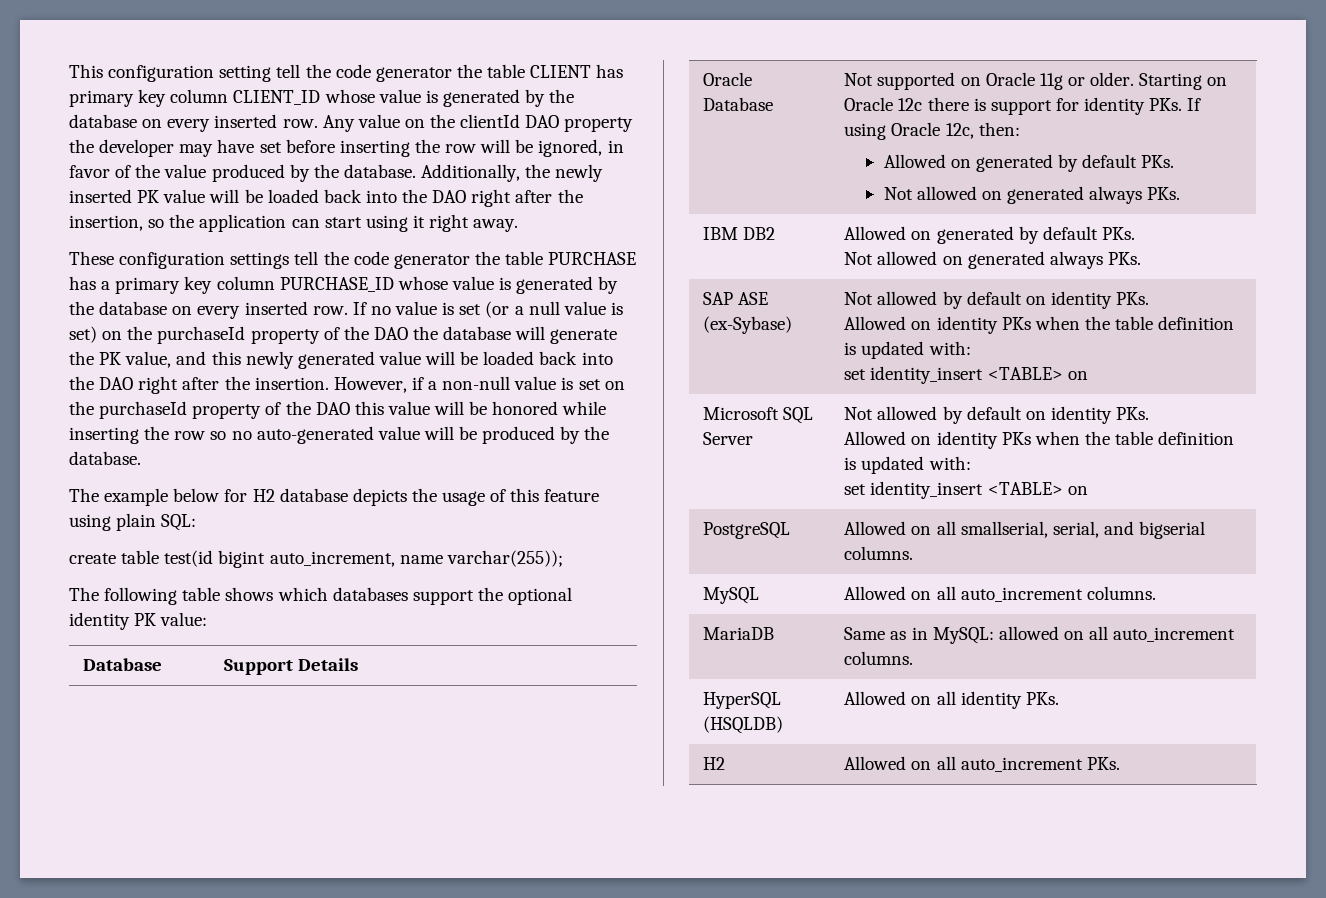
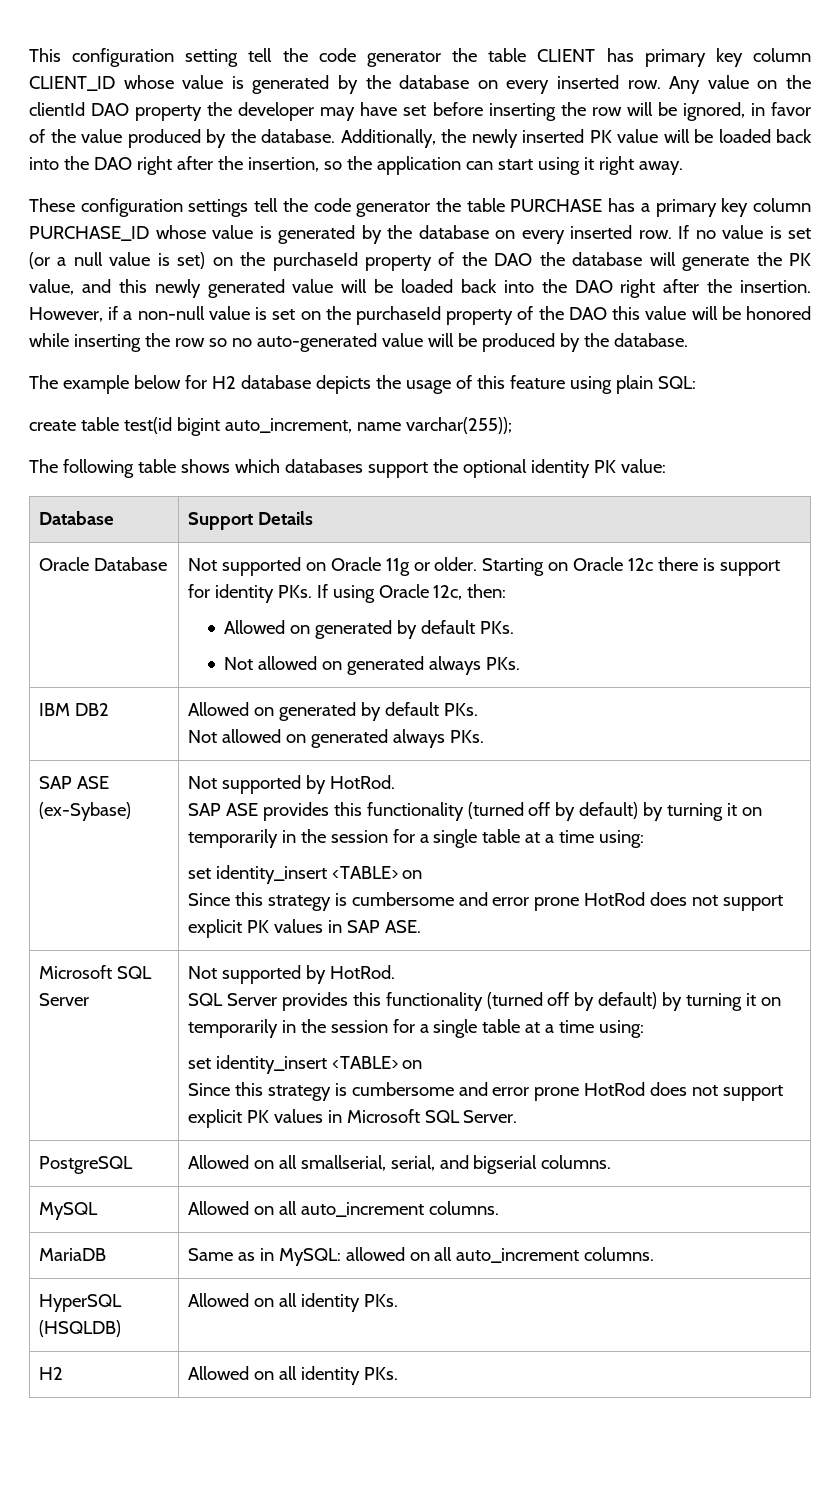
- SAP ASE (ex-Sybase) | Not allowed by default on identity PKs.
- Allowed on identity PKs when the table definition is updated with:
+ SAP ASE (ex-Sybase) | Not supported by HotRod.
+ SAP ASE provides this functionality (turned off by default) by turning it on temporarily in the session for a single table at a time using:
  set identity_insert <TABLE> on
- Microsoft SQL Server | Not allowed by default on identity PKs.
- Allowed on identity PKs when the table definition is updated with:
+ Since this strategy is cumbersome and error prone HotRod does not support explicit PK values in SAP ASE.
+ Microsoft SQL Server | Not supported by HotRod.
+ SQL Server provides this functionality (turned off by default) by turning it on temporarily in the session for a single table at a time using:
  set identity_insert <TABLE> on
+ Since this strategy is cumbersome and error prone HotRod does not support explicit PK values in Microsoft SQL Server.
- H2 | Allowed on all auto_increment PKs.
+ H2 | Allowed on all identity PKs.

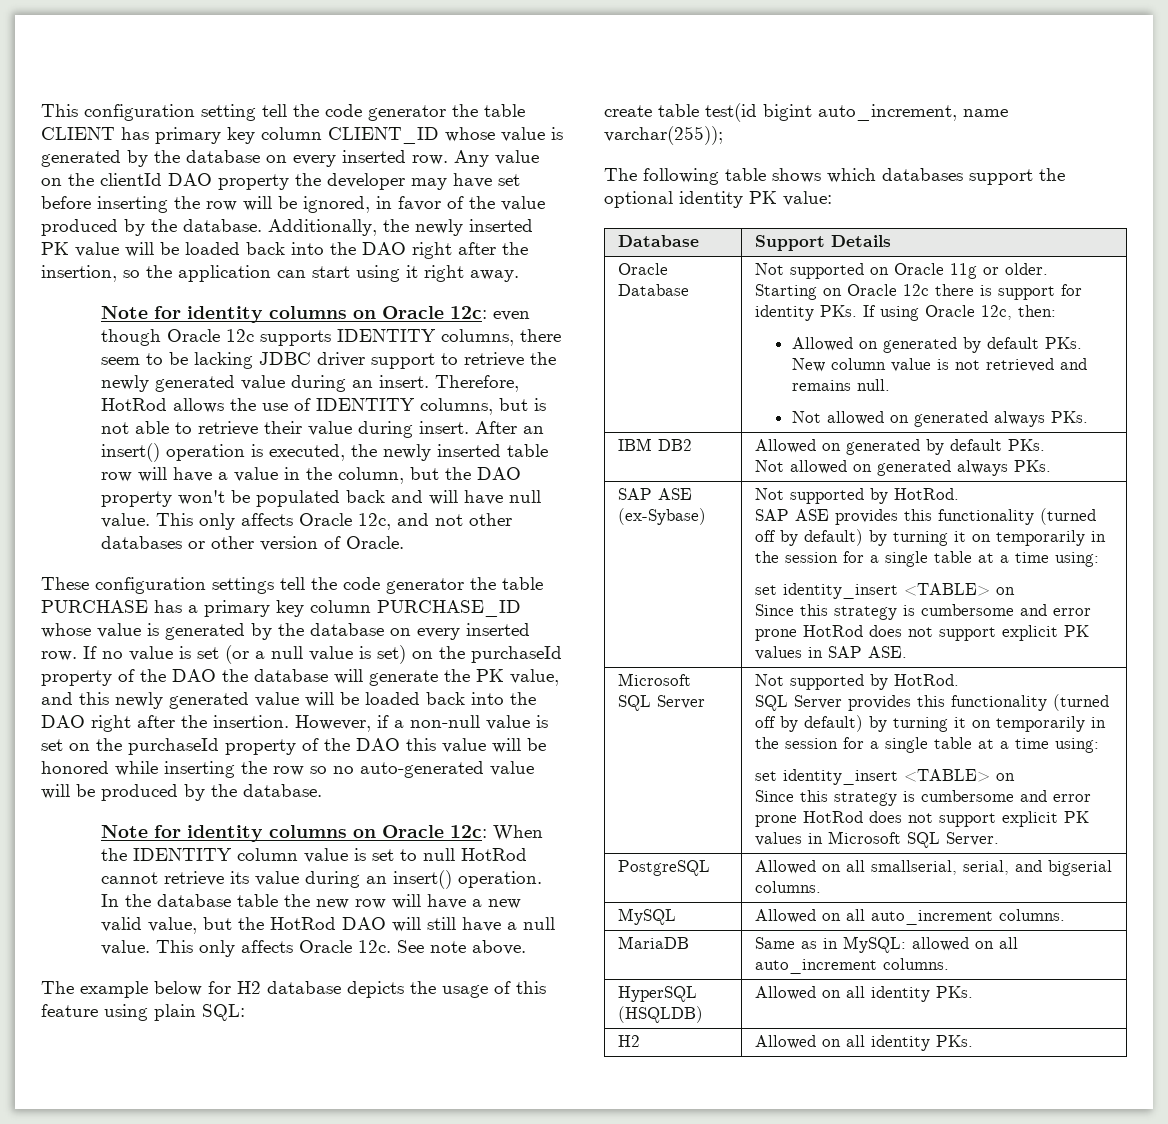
+ Note for identity columns on Oracle 12c: even though Oracle 12c supports IDENTITY columns, there seem to be lacking JDBC driver support to retrieve the newly generated value during an insert. Therefore, HotRod allows the use of IDENTITY columns, but is not able to retrieve their value during insert. After an insert() operation is executed, the newly inserted table row will have a value in the column, but the DAO property won't be populated back and will have null value. This only affects Oracle 12c, and not other databases or other version of Oracle.
+ Note for identity columns on Oracle 12c: When the IDENTITY column value is set to null HotRod cannot retrieve its value during an insert() operation. In the database table the new row will have a new valid value, but the HotRod DAO will still have a null value. This only affects Oracle 12c. See note above.
  Starting on Oracle 12c there is support for identity PKs. If using Oracle 12c, then:
- Allowed on generated by default PKs.
+ Allowed on generated by default PKs. New column value is not retrieved and remains null.

